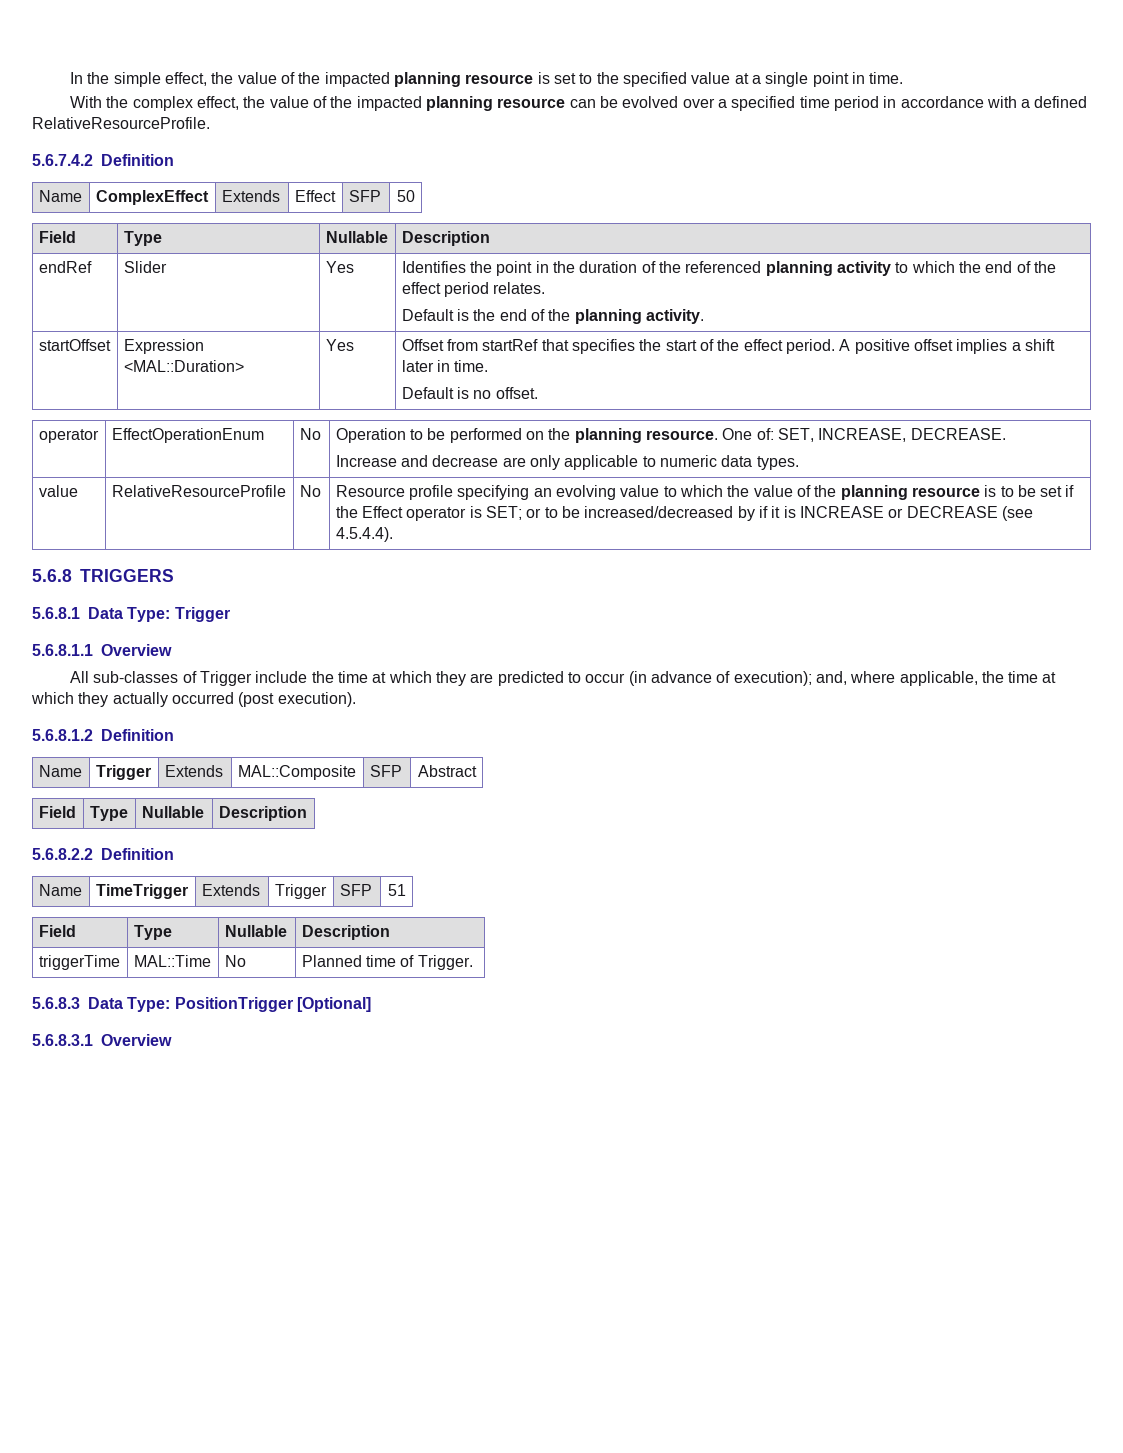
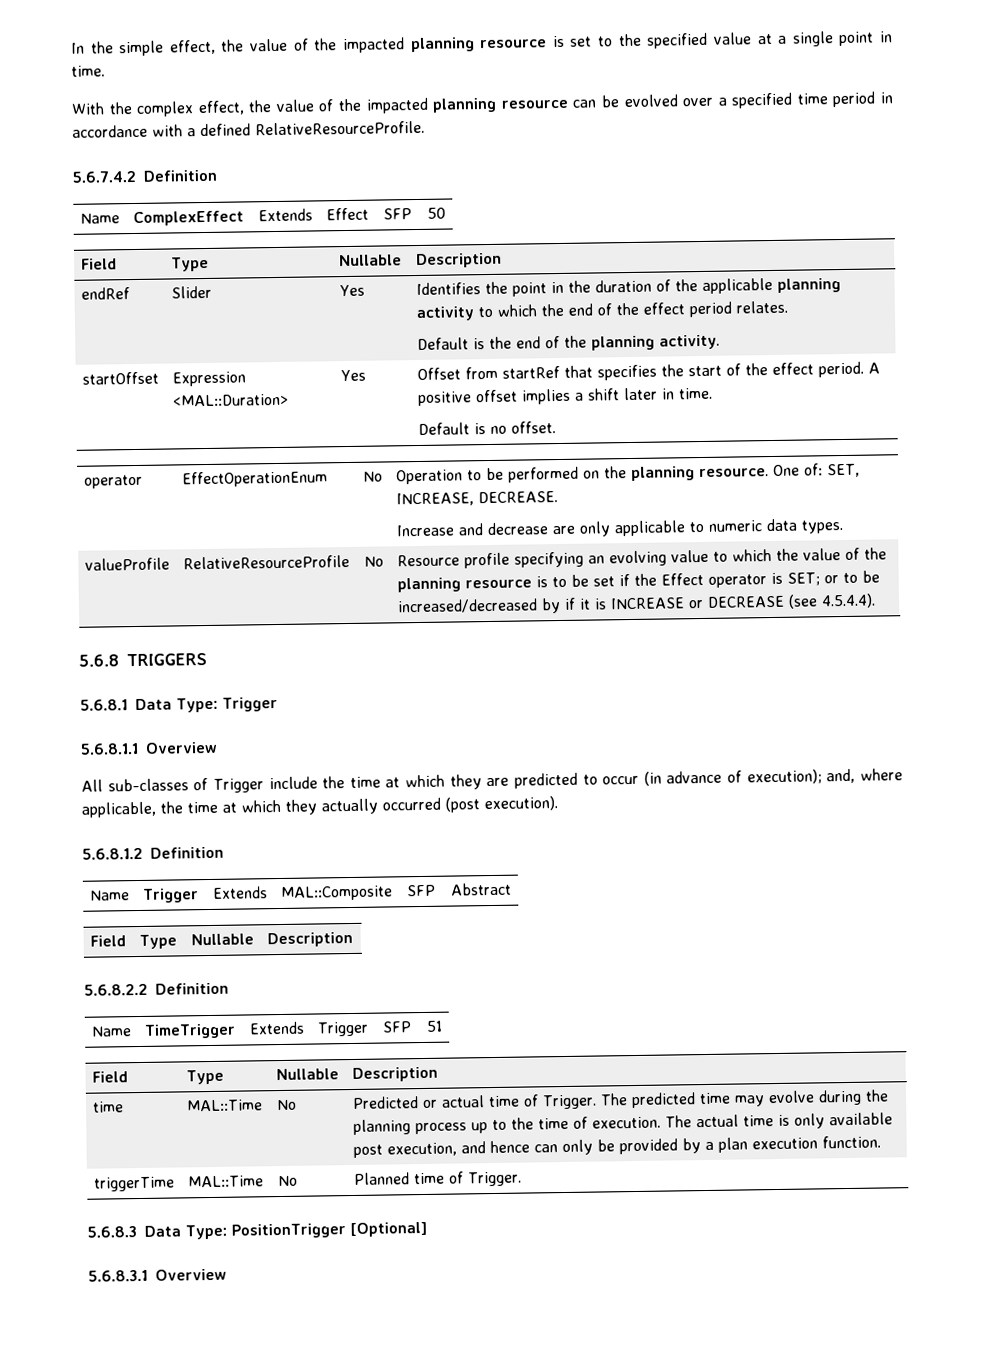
- endRef | Slider | Yes | Identifies the point in the duration of the referenced planning activity to which the end of the effect period relates.
+ endRef | Slider | Yes | Identifies the point in the duration of the applicable planning activity to which the end of the effect period relates.
- value | RelativeResourceProfile | No | Resource profile specifying an evolving value to which the value of the planning resource is to be set if the Effect operator is SET; or to be increased/decreased by if it is INCREASE or DECREASE (see 4.5.4.4).
+ valueProfile | RelativeResourceProfile | No | Resource profile specifying an evolving value to which the value of the planning resource is to be set if the Effect operator is SET; or to be increased/decreased by if it is INCREASE or DECREASE (see 4.5.4.4).
+ time | MAL::Time | No | Predicted or actual time of Trigger. The predicted time may evolve during the planning process up to the time of execution. The actual time is only available post execution, and hence can only be provided by a plan execution function.

